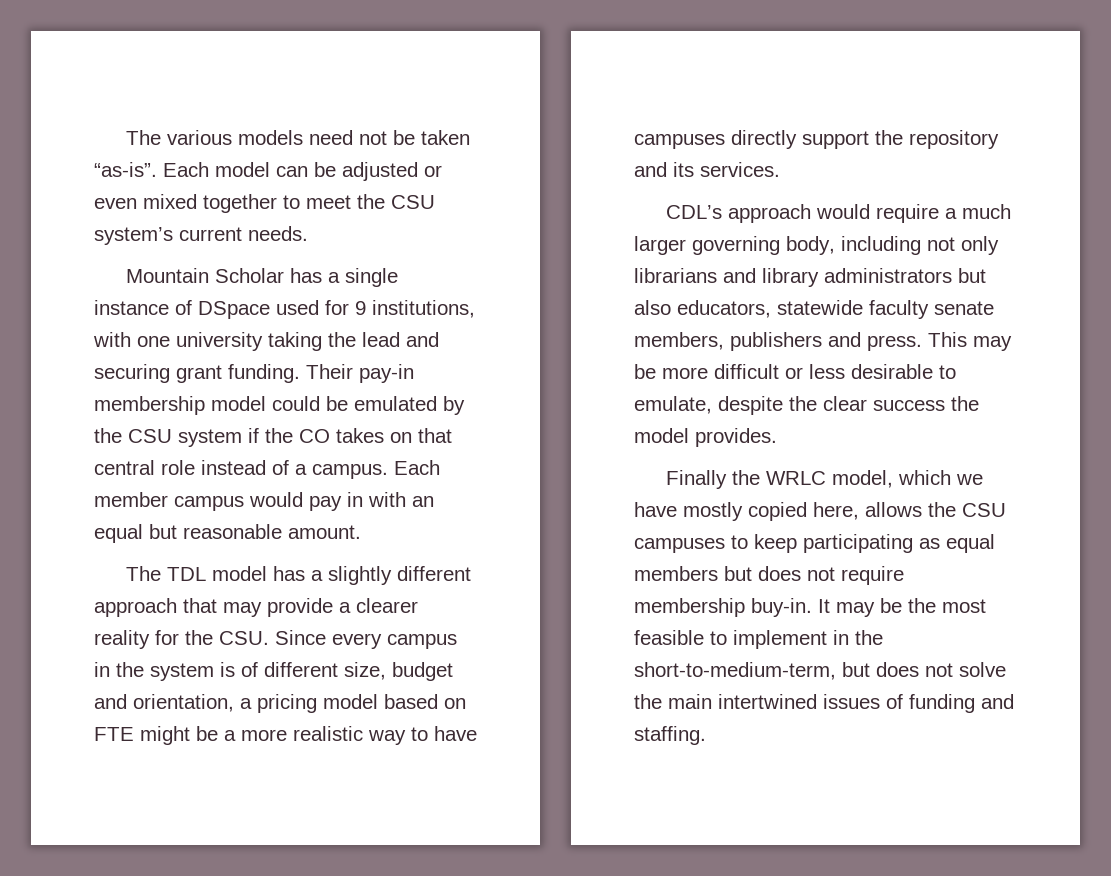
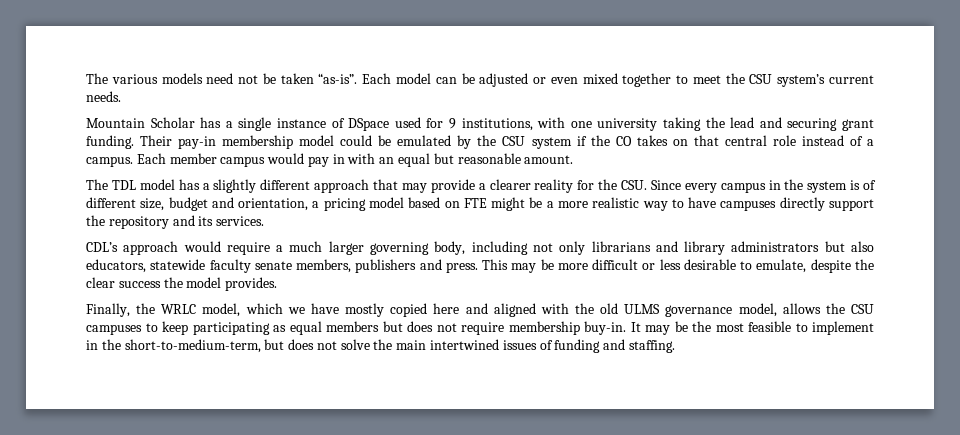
- Finally the WRLC model, which we have mostly copied here, allows the CSU campuses to keep participating as equal members but does not require membership buy-in.
+ Finally, the WRLC model, which we have mostly copied here and aligned with the old ULMS governance model, allows the CSU campuses to keep participating as equal members but does not require membership buy-in.

